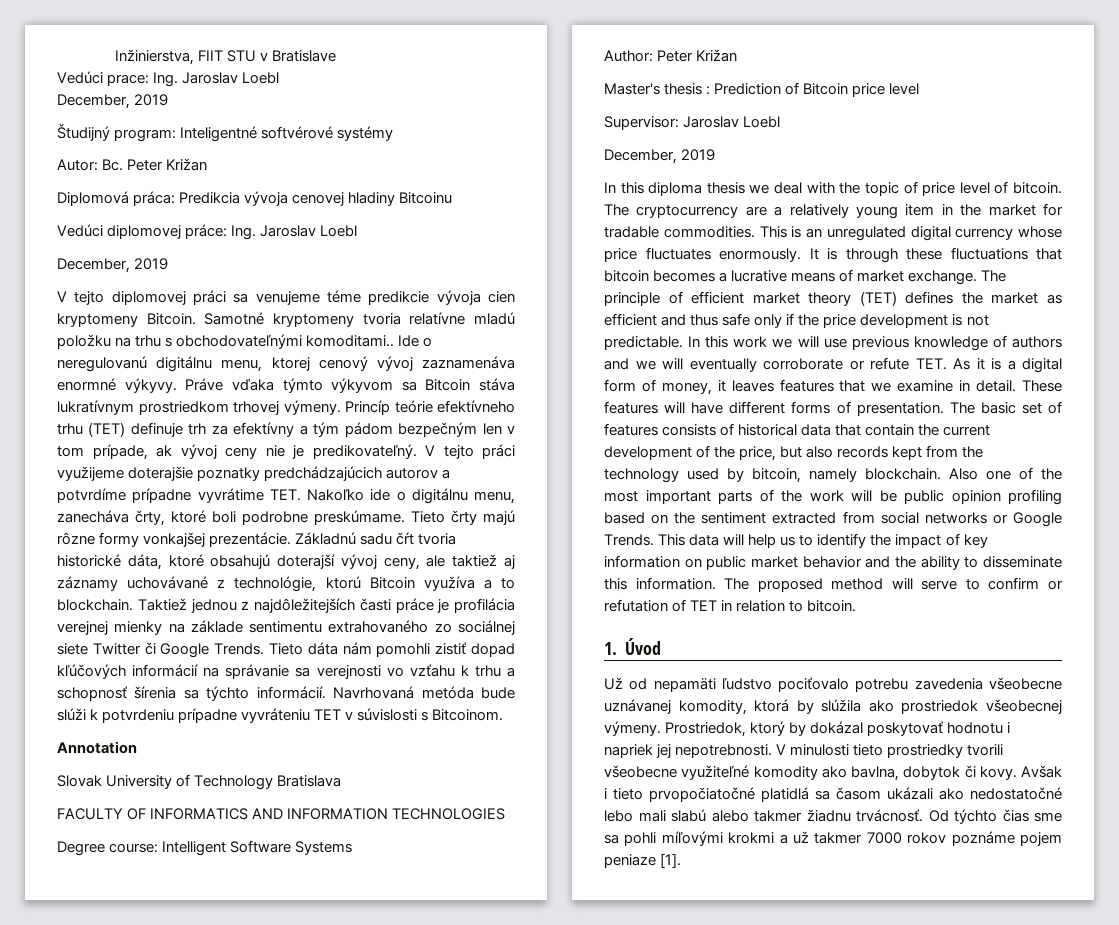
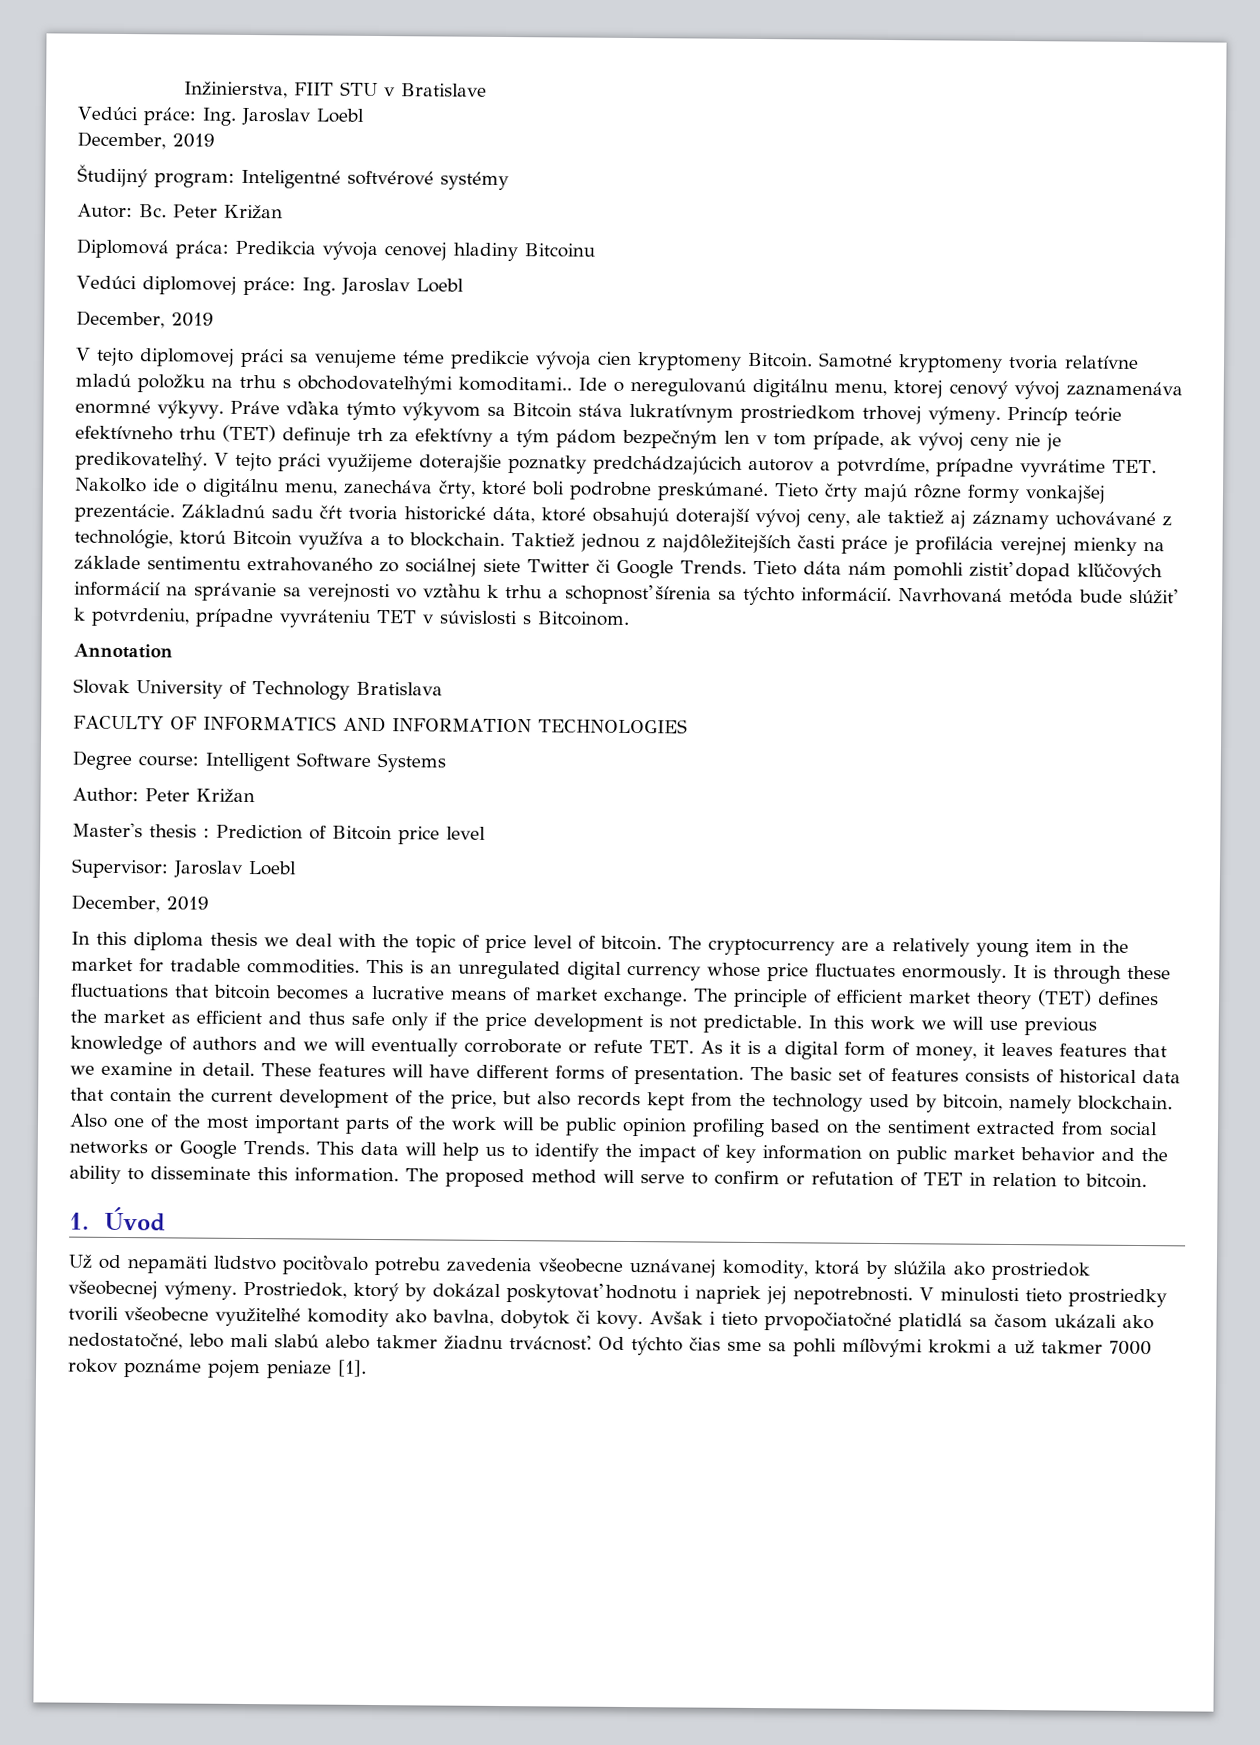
- Vedúci prace: Ing. Jaroslav Loebl
+ Vedúci práce: Ing. Jaroslav Loebl
- V tejto práci využijeme doterajšie poznatky predchádzajúcich autorov a potvrdíme prípadne vyvrátime TET. Nakoľko ide o digitálnu menu, zanecháva črty, ktoré boli podrobne preskúmame.
+ V tejto práci využijeme doterajšie poznatky predchádzajúcich autorov a potvrdíme, prípadne vyvrátime TET. Nakoľko ide o digitálnu menu, zanecháva črty, ktoré boli podrobne preskúmané.
- Navrhovaná metóda bude slúži k potvrdeniu prípadne vyvráteniu TET v súvislosti s Bitcoinom.
+ Navrhovaná metóda bude slúžiť k potvrdeniu, prípadne vyvráteniu TET v súvislosti s Bitcoinom.
- Avšak i tieto prvopočiatočné platidlá sa časom ukázali ako nedostatočné lebo mali slabú alebo takmer žiadnu trvácnosť.
+ Avšak i tieto prvopočiatočné platidlá sa časom ukázali ako nedostatočné, lebo mali slabú alebo takmer žiadnu trvácnosť.

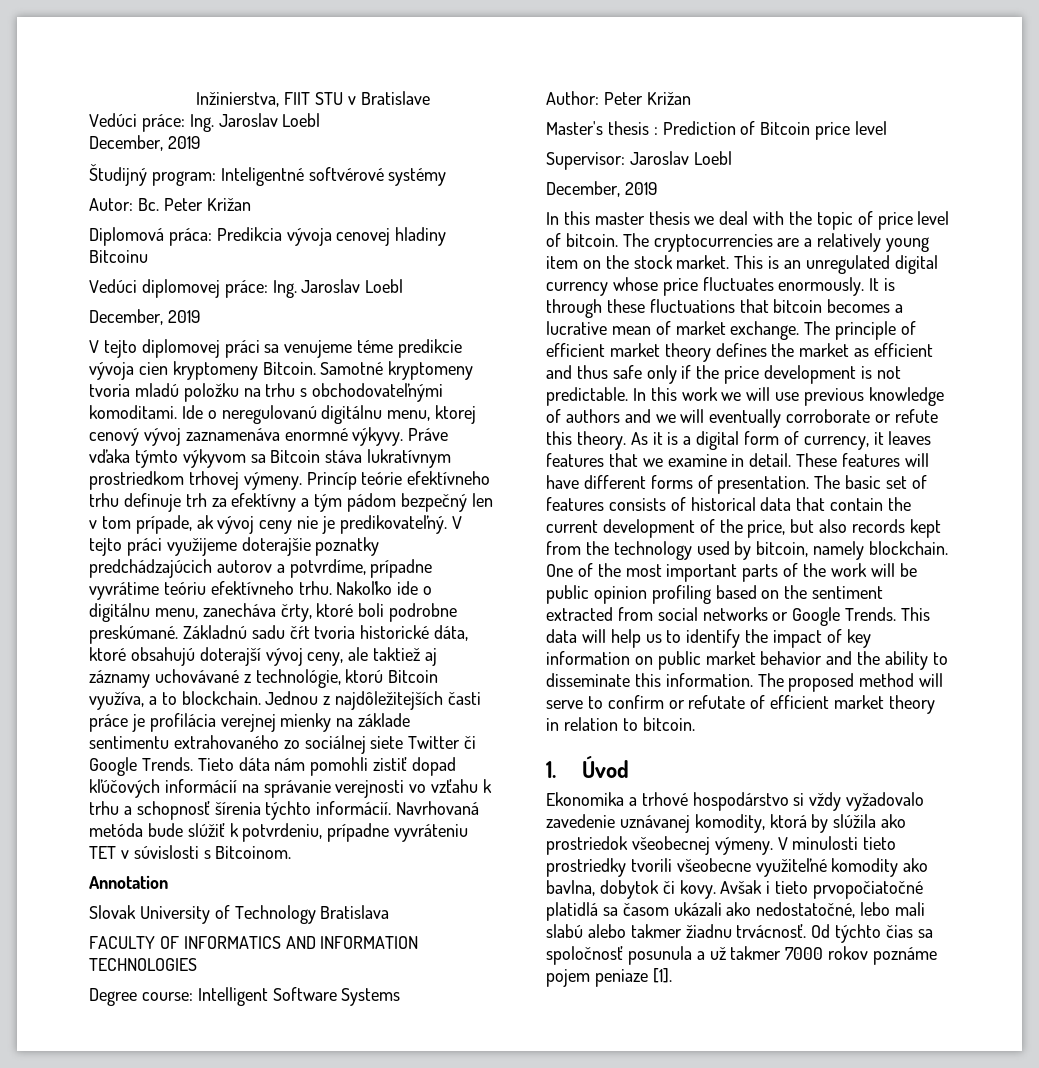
- Samotné kryptomeny tvoria relatívne mladú položku na trhu s obchodovateľnými komoditami..
+ Samotné kryptomeny tvoria mladú položku na trhu s obchodovateľnými komoditami.
- Princíp teórie efektívneho trhu (TET) definuje trh za efektívny a tým pádom bezpečným len v tom prípade, ak vývoj ceny nie je predikovateľný.
+ Princíp teórie efektívneho trhu definuje trh za efektívny a tým pádom bezpečný len v tom prípade, ak vývoj ceny nie je predikovateľný.
- V tejto práci využijeme doterajšie poznatky predchádzajúcich autorov a potvrdíme, prípadne vyvrátime TET. Nakoľko ide o digitálnu menu, zanecháva črty, ktoré boli podrobne preskúmané.
+ V tejto práci využijeme doterajšie poznatky predchádzajúcich autorov a potvrdíme, prípadne vyvrátime teóriu efektívneho trhu. Nakoľko ide o digitálnu menu, zanecháva črty, ktoré boli podrobne preskúmané.
- Tieto črty majú rôzne formy vonkajšej prezentácie.
- Základnú sadu čŕt tvoria historické dáta, ktoré obsahujú doterajší vývoj ceny, ale taktiež aj záznamy uchovávané z technológie, ktorú Bitcoin využíva a to blockchain.
+ Základnú sadu čŕt tvoria historické dáta, ktoré obsahujú doterajší vývoj ceny, ale taktiež aj záznamy uchovávané z technológie, ktorú Bitcoin využíva, a to blockchain.
- Taktiež jednou z najdôležitejších časti práce je profilácia verejnej mienky na základe sentimentu extrahovaného zo sociálnej siete Twitter či Google Trends.
+ Jednou z najdôležitejších časti práce je profilácia verejnej mienky na základe sentimentu extrahovaného zo sociálnej siete Twitter či Google Trends.
- Tieto dáta nám pomohli zistiť dopad kľúčových informácií na správanie sa verejnosti vo vzťahu k trhu a schopnosť šírenia sa týchto informácií.
+ Tieto dáta nám pomohli zistiť dopad kľúčových informácií na správanie verejnosti vo vzťahu k trhu a schopnosť šírenia týchto informácií.
- In this diploma thesis we deal with the topic of price level of bitcoin.
+ In this master thesis we deal with the topic of price level of bitcoin.
- The cryptocurrency are a relatively young item in the market for tradable commodities.
+ The cryptocurrencies are a relatively young item on the stock market.
- It is through these fluctuations that bitcoin becomes a lucrative means of market exchange.
+ It is through these fluctuations that bitcoin becomes a lucrative mean of market exchange.
- The principle of efficient market theory (TET) defines the market as efficient and thus safe only if the price development is not predictable.
+ The principle of efficient market theory defines the market as efficient and thus safe only if the price development is not predictable.
- In this work we will use previous knowledge of authors and we will eventually corroborate or refute TET. As it is a digital form of money, it leaves features that we examine in detail.
+ In this work we will use previous knowledge of authors and we will eventually corroborate or refute this theory. As it is a digital form of currency, it leaves features that we examine in detail.
- Also one of the most important parts of the work will be public opinion profiling based on the sentiment extracted from social networks or Google Trends.
+ One of the most important parts of the work will be public opinion profiling based on the sentiment extracted from social networks or Google Trends.
- The proposed method will serve to confirm or refutation of TET in relation to bitcoin.
+ The proposed method will serve to confirm or refutate of efficient market theory in relation to bitcoin.
- Už od nepamäti ľudstvo pociťovalo potrebu zavedenia všeobecne uznávanej komodity, ktorá by slúžila ako prostriedok všeobecnej výmeny.
+ Ekonomika a trhové hospodárstvo si vždy vyžadovalo zavedenie uznávanej komodity, ktorá by slúžila ako prostriedok všeobecnej výmeny.
- Prostriedok, ktorý by dokázal poskytovať hodnotu i napriek jej nepotrebnosti.
- Od týchto čias sme sa pohli míľovými krokmi a už takmer 7000 rokov poznáme pojem peniaze [1].
+ Od týchto čias sa spoločnosť posunula a už takmer 7000 rokov poznáme pojem peniaze [1].

